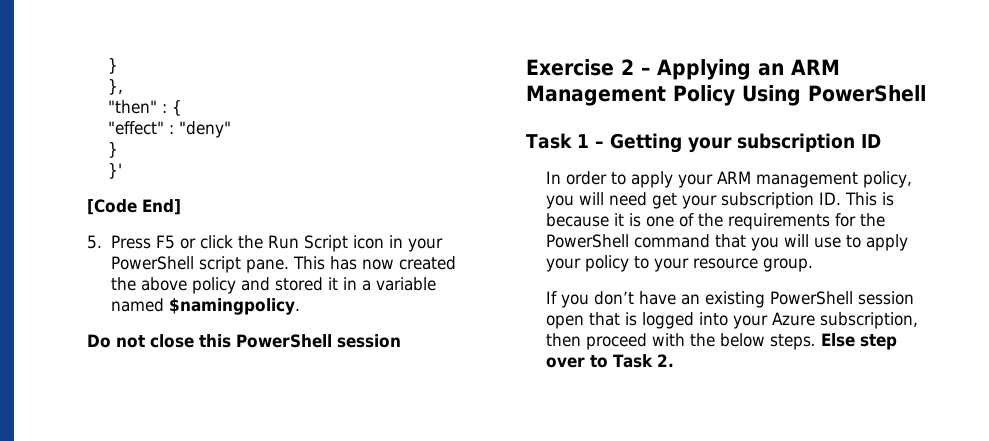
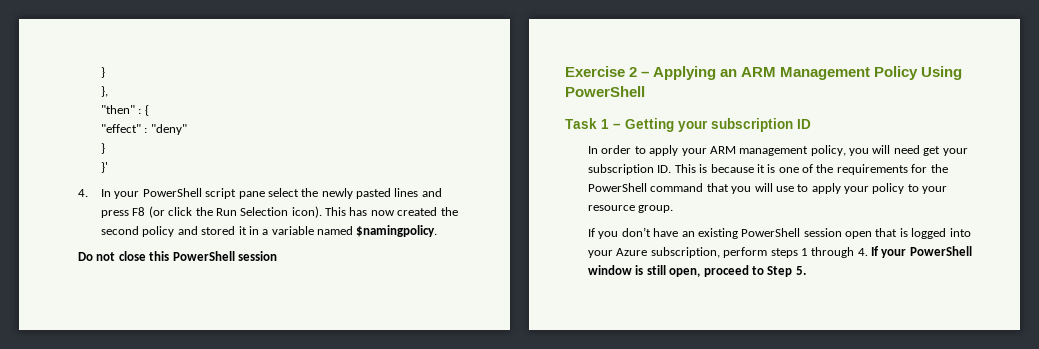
- [Code End]
- 5. Press F5 or click the Run Script icon in your PowerShell script pane.
+ 4. In your PowerShell script pane select the newly pasted lines and press F8 (or click the Run Selection icon).
- This has now created the above policy and stored it in a variable named $namingpolicy.
+ This has now created the second policy and stored it in a variable named $namingpolicy.
- If you don’t have an existing PowerShell session open that is logged into your Azure subscription, then proceed with the below steps. Else step over to Task 2.
+ If you don’t have an existing PowerShell session open that is logged into your Azure subscription, perform steps 1 through 4. If your PowerShell window is still open, proceed to Step 5.

